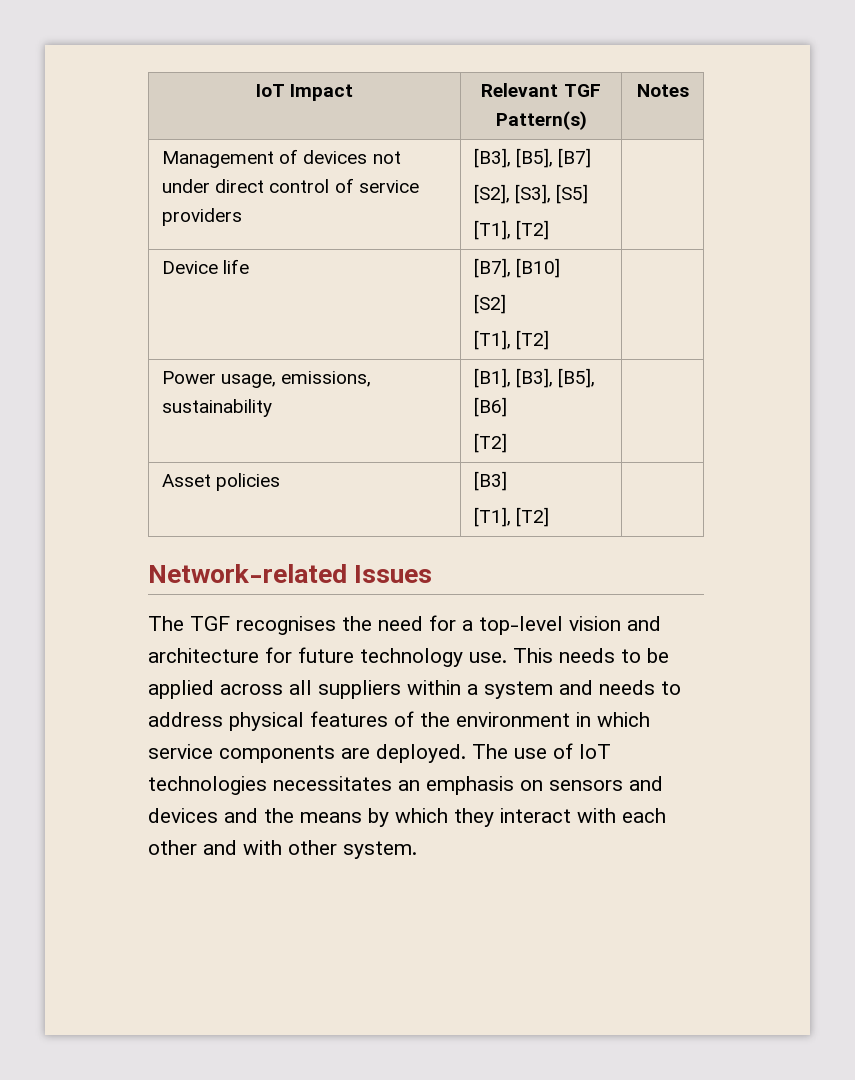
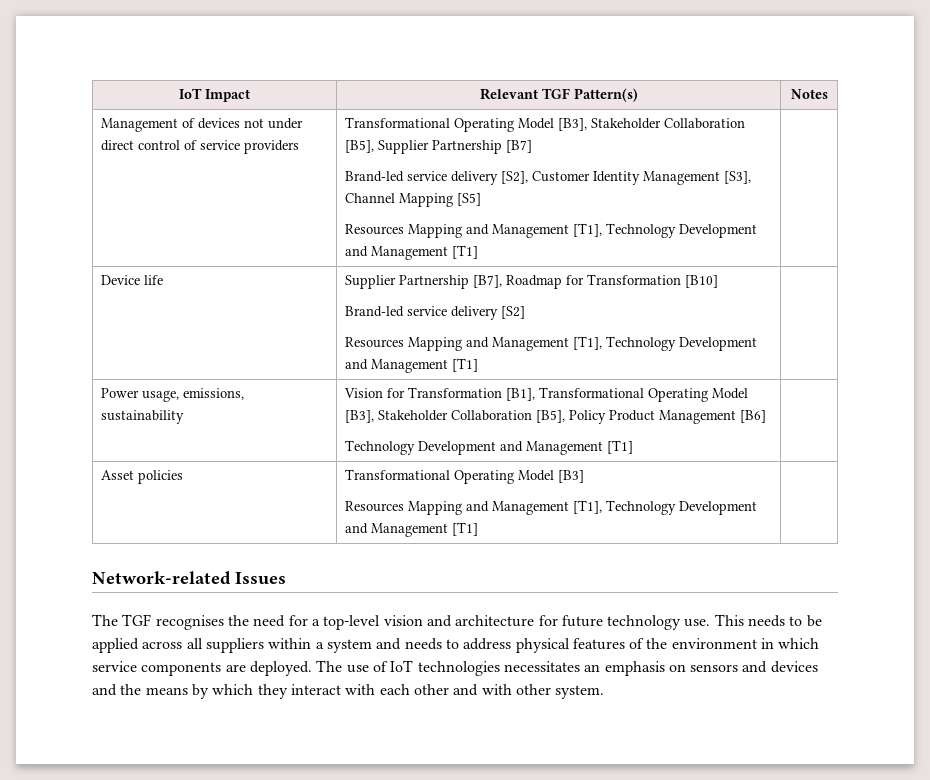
- [B3], [B5], [B7]
- [S2], [S3], [S5]
- [T1], [T2] |
- Device life | [B7], [B10]
- [S2]
- [T1], [T2] |
- Power usage, emissions, sustainability | [B1], [B3], [B5], [B6]
- [T2] |
- Asset policies | [B3]
- [T1], [T2] |
+ Transformational Operating Model [B3], Stakeholder Collaboration [B5], Supplier Partnership [B7]
+ Brand-led service delivery [S2], Customer Identity Management [S3], Channel Mapping [S5]
+ Resources Mapping and Management [T1], Technology Development and Management [T1] |
+ Device life | Supplier Partnership [B7], Roadmap for Transformation [B10]
+ Brand-led service delivery [S2]
+ Resources Mapping and Management [T1], Technology Development and Management [T1] |
+ Power usage, emissions, sustainability | Vision for Transformation [B1], Transformational Operating Model [B3], Stakeholder Collaboration [B5], Policy Product Management [B6]
+ Technology Development and Management [T1] |
+ Asset policies | Transformational Operating Model [B3]
+ Resources Mapping and Management [T1], Technology Development and Management [T1] |

